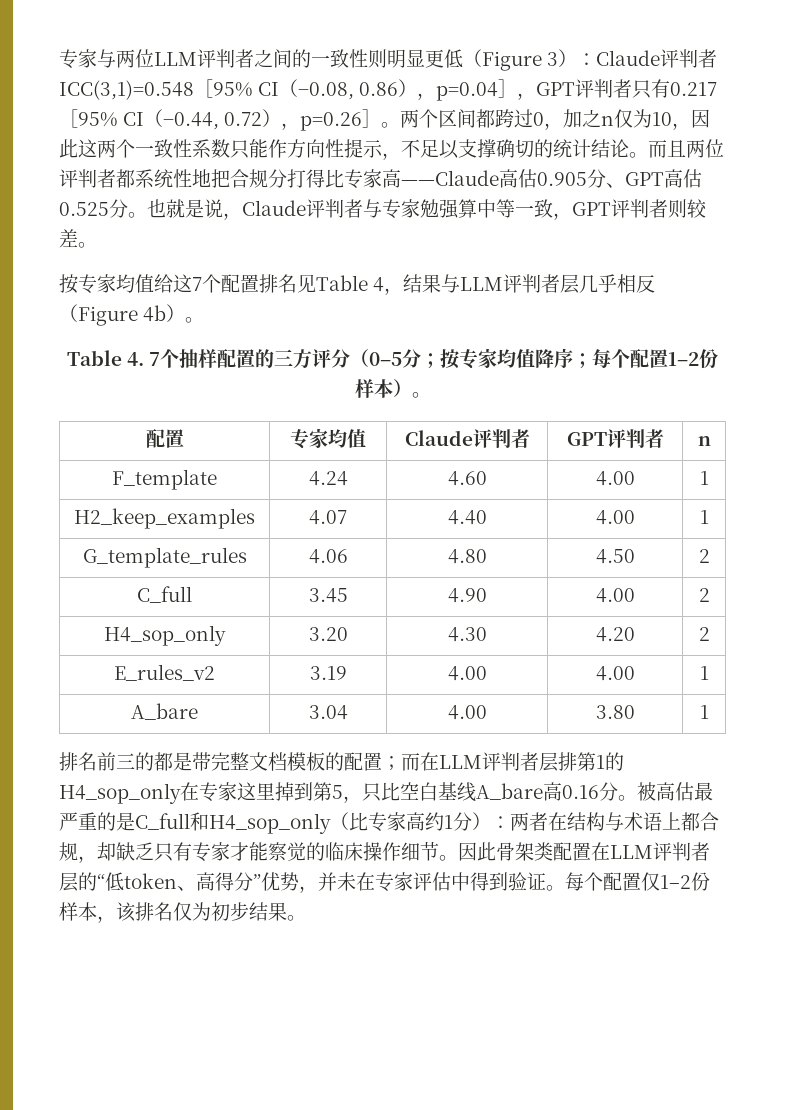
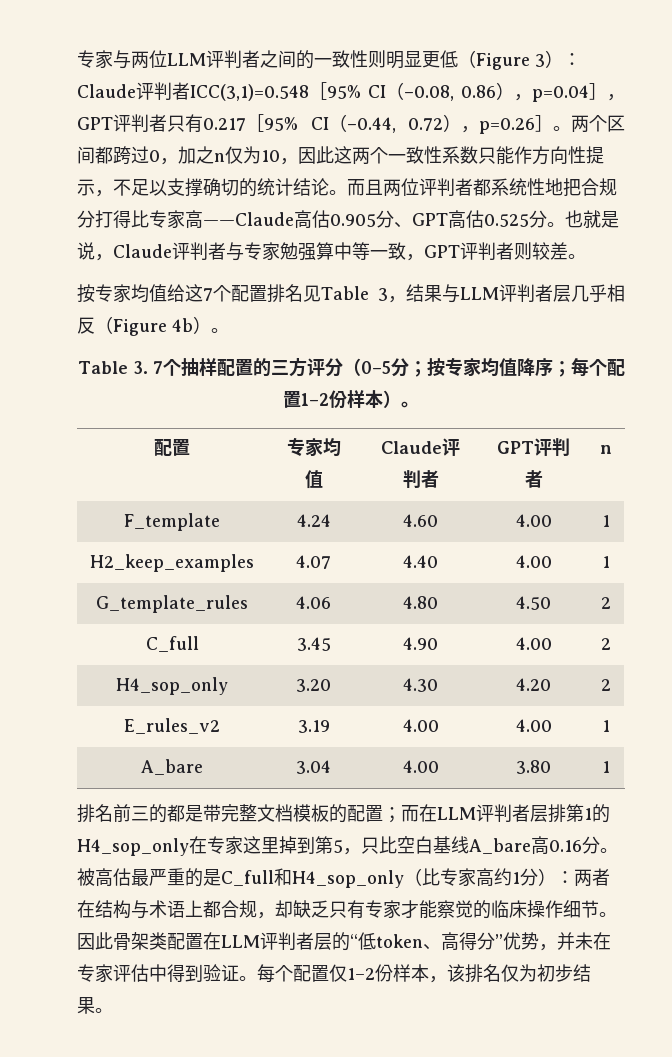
- 按专家均值给这7个配置排名见Table 4，结果与LLM评判者层几乎相反（Figure 4b）。
+ 按专家均值给这7个配置排名见Table 3，结果与LLM评判者层几乎相反（Figure 4b）。
- Table 4. 7个抽样配置的三方评分（0–5分；按专家均值降序；每个配置1–2份样本）。
+ Table 3. 7个抽样配置的三方评分（0–5分；按专家均值降序；每个配置1–2份样本）。

